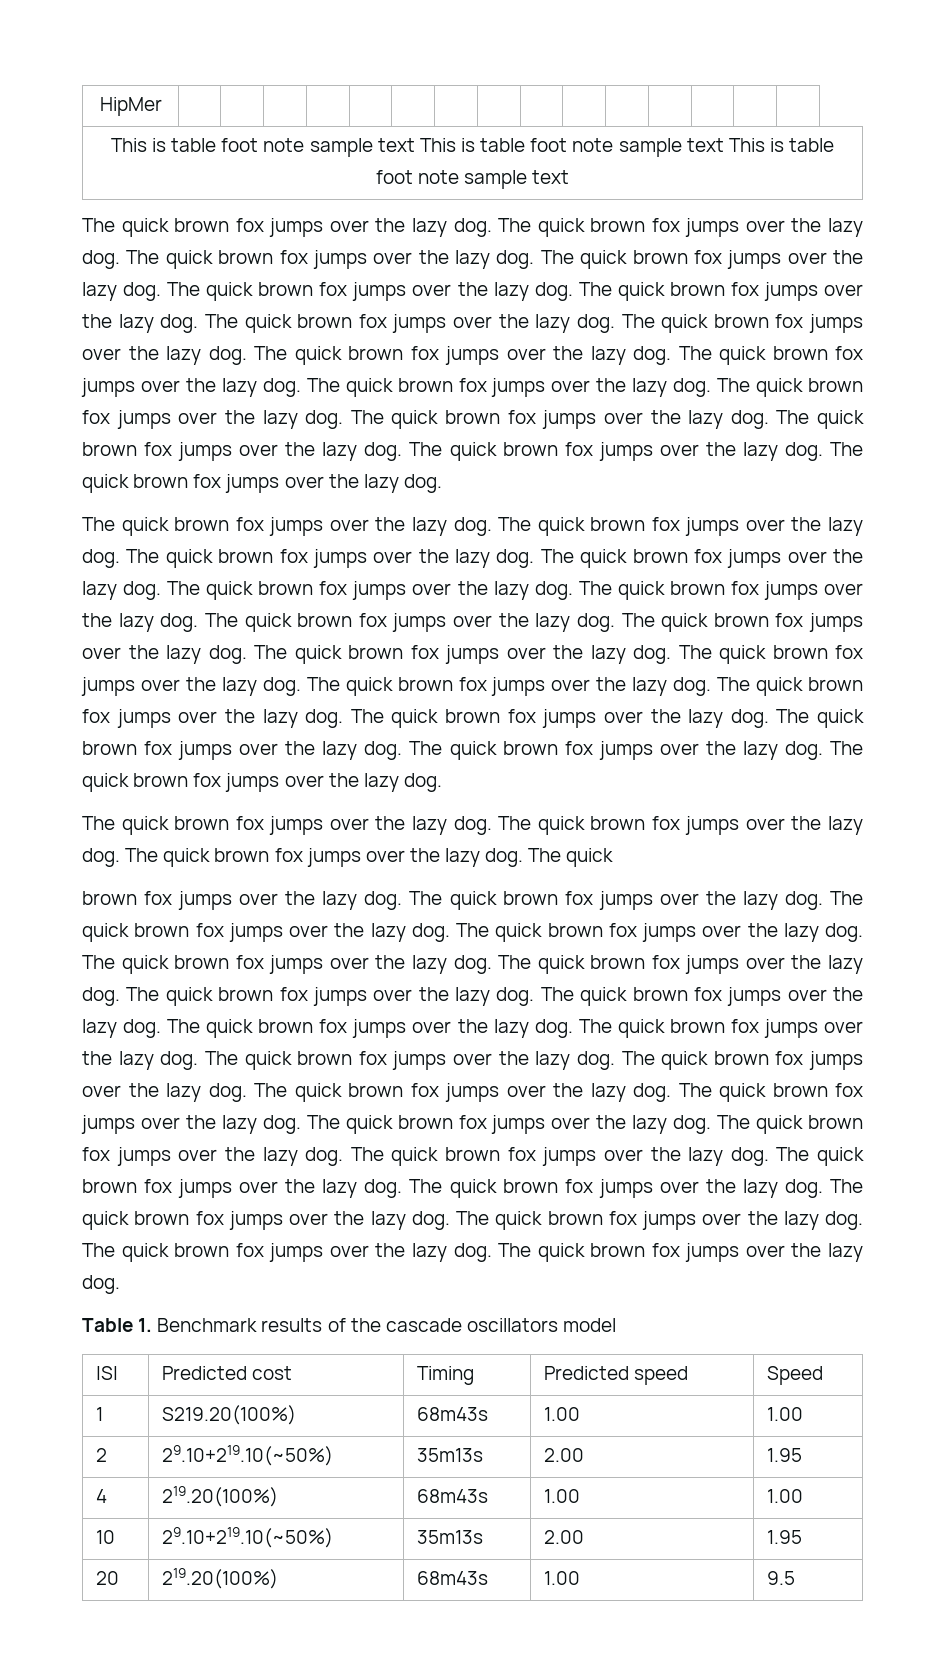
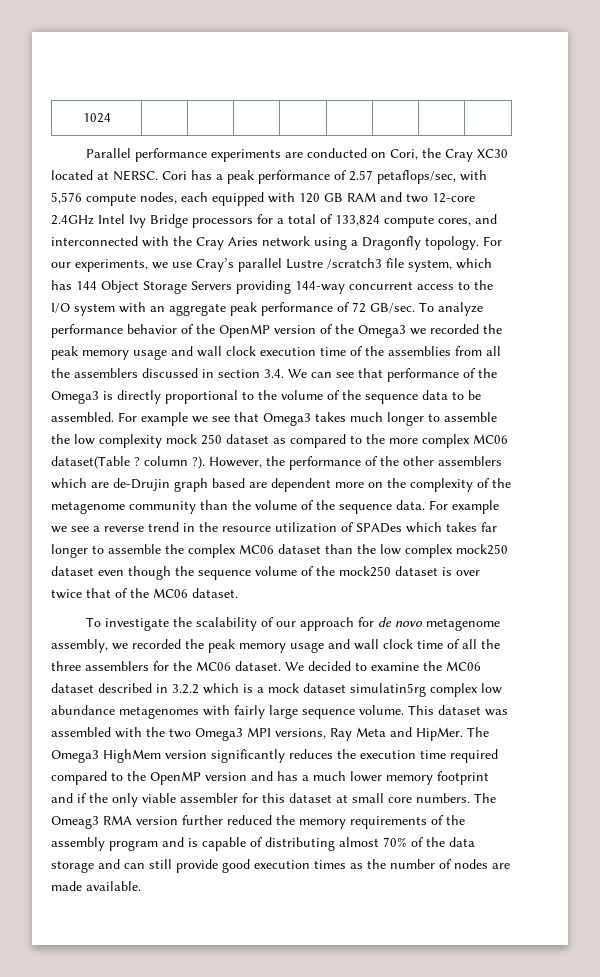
- HipMer | | | | | | | | | | | | | | |
- This is table foot note sample text This is table foot note sample text This is table foot note sample text
- The quick brown fox jumps over the lazy dog. The quick brown fox jumps over the lazy dog. The quick brown fox jumps over the lazy dog. The quick brown fox jumps over the lazy dog. The quick brown fox jumps over the lazy dog. The quick brown fox jumps over the lazy dog. The quick brown fox jumps over the lazy dog. The quick brown fox jumps over the lazy dog. The quick brown fox jumps over the lazy dog. The quick brown fox jumps over the lazy dog. The quick brown fox jumps over the lazy dog. The quick brown fox jumps over the lazy dog. The quick brown fox jumps over the lazy dog. The quick brown fox jumps over the lazy dog. The quick brown fox jumps over the lazy dog. The quick brown fox jumps over the lazy dog.
- The quick brown fox jumps over the lazy dog. The quick brown fox jumps over the lazy dog. The quick brown fox jumps over the lazy dog. The quick brown fox jumps over the lazy dog. The quick brown fox jumps over the lazy dog. The quick brown fox jumps over the lazy dog. The quick brown fox jumps over the lazy dog. The quick brown fox jumps over the lazy dog. The quick brown fox jumps over the lazy dog. The quick brown fox jumps over the lazy dog. The quick brown fox jumps over the lazy dog. The quick brown fox jumps over the lazy dog. The quick brown fox jumps over the lazy dog. The quick brown fox jumps over the lazy dog. The quick brown fox jumps over the lazy dog. The quick brown fox jumps over the lazy dog.
- The quick brown fox jumps over the lazy dog. The quick brown fox jumps over the lazy dog. The quick brown fox jumps over the lazy dog. The quick
- brown fox jumps over the lazy dog. The quick brown fox jumps over the lazy dog. The quick brown fox jumps over the lazy dog. The quick brown fox jumps over the lazy dog. The quick brown fox jumps over the lazy dog. The quick brown fox jumps over the lazy dog. The quick brown fox jumps over the lazy dog. The quick brown fox jumps over the lazy dog. The quick brown fox jumps over the lazy dog. The quick brown fox jumps over the lazy dog. The quick brown fox jumps over the lazy dog. The quick brown fox jumps over the lazy dog. The quick brown fox jumps over the lazy dog. The quick brown fox jumps over the lazy dog. The quick brown fox jumps over the lazy dog. The quick brown fox jumps over the lazy dog. The quick brown fox jumps over the lazy dog. The quick brown fox jumps over the lazy dog. The quick brown fox jumps over the lazy dog. The quick brown fox jumps over the lazy dog. The quick brown fox jumps over the lazy dog. The quick brown fox jumps over the lazy dog. The quick brown fox jumps over the lazy dog.
- Table 1. Benchmark results of the cascade oscillators model
- |S| | Predicted cost | Timing | Predicted speed | Speed
- 1 | S219.20(100%) | 68m43s | 1.00 | 1.00
- 2 | 29.10+219.10(~50%) | 35m13s | 2.00 | 1.95
- 4 | 219.20(100%) | 68m43s | 1.00 | 1.00
- 10 | 29.10+219.10(~50%) | 35m13s | 2.00 | 1.95
- 20 | 219.20(100%) | 68m43s | 1.00 | 9.5
+ 1024 | | | | | | | |
+ Parallel performance experiments are conducted on Cori, the Cray XC30 located at NERSC. Cori has a peak performance of 2.57 petaflops/sec, with 5,576 compute nodes, each equipped with 120 GB RAM and two 12-core 2.4GHz Intel Ivy Bridge processors for a total of 133,824 compute cores, and interconnected with the Cray Aries network using a Dragonfly topology. For our experiments, we use Cray’s parallel Lustre /scratch3 file system, which has 144 Object Storage Servers providing 144-way concurrent access to the I/O system with an aggregate peak performance of 72 GB/sec. To analyze performance behavior of the OpenMP version of the Omega3 we recorded the peak memory usage and wall clock execution time of the assemblies from all the assemblers discussed in section 3.4. We can see that performance of the Omega3 is directly proportional to the volume of the sequence data to be assembled. For example we see that Omega3 takes much longer to assemble the low complexity mock 250 dataset as compared to the more complex MC06 dataset(Table ? column ?). However, the performance of the other assemblers which are de-Drujin graph based are dependent more on the complexity of the metagenome community than the volume of the sequence data. For example we see a reverse trend in the resource utilization of SPADes which takes far longer to assemble the complex MC06 dataset than the low complex mock250 dataset even though the sequence volume of the mock250 dataset is over twice that of the MC06 dataset.
+ To investigate the scalability of our approach for de novo metagenome assembly, we recorded the peak memory usage and wall clock time of all the three assemblers for the MC06 dataset. We decided to examine the MC06 dataset described in 3.2.2 which is a mock dataset simulatin5rg complex low abundance metagenomes with fairly large sequence volume. This dataset was assembled with the two Omega3 MPI versions, Ray Meta and HipMer. The Omega3 HighMem version significantly reduces the execution time required compared to the OpenMP version and has a much lower memory footprint and if the only viable assembler for this dataset at small core numbers. The Omeag3 RMA version further reduced the memory requirements of the assembly program and is capable of distributing almost 70% of the data storage and can still provide good execution times as the number of nodes are made available.

